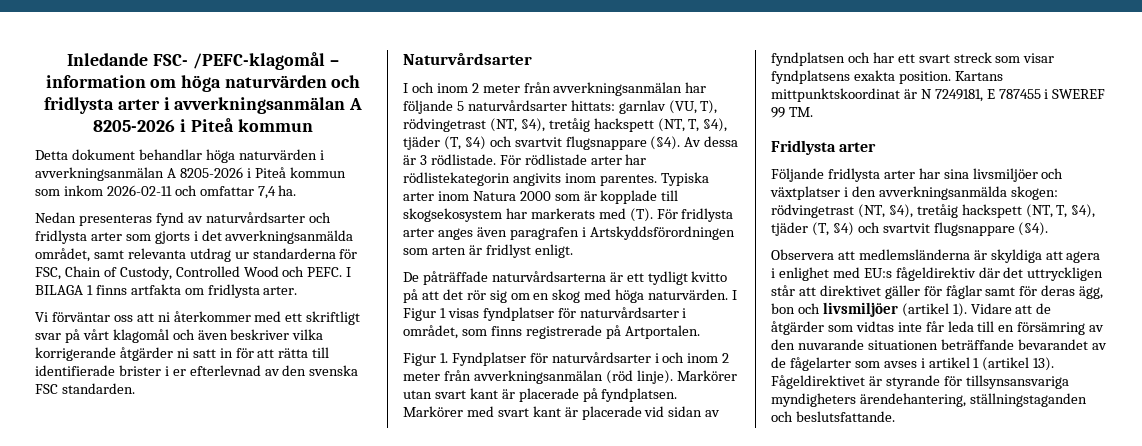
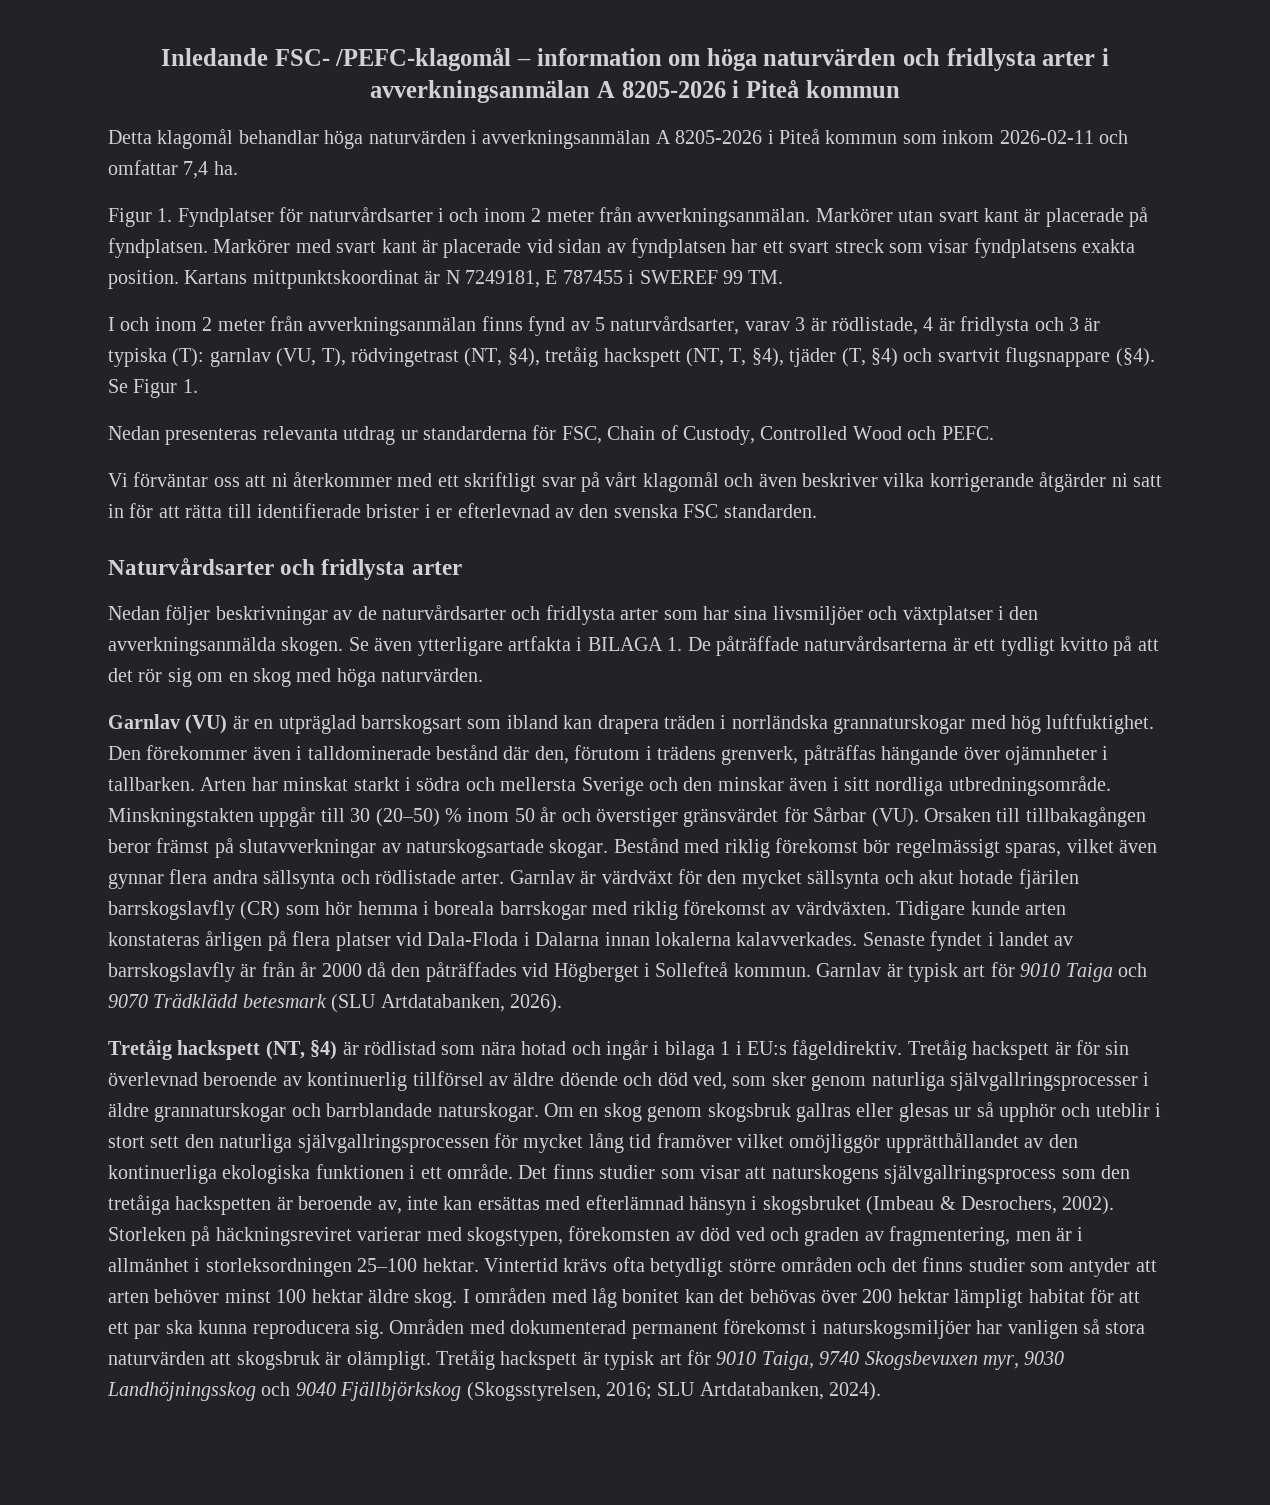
- Detta dokument behandlar höga naturvärden i avverkningsanmälan A 8205-2026 i Piteå kommun som inkom 2026-02-11 och omfattar 7,4 ha.
+ Detta klagomål behandlar höga naturvärden i avverkningsanmälan A 8205-2026 i Piteå kommun som inkom 2026-02-11 och omfattar 7,4 ha.
- Nedan presenteras fynd av naturvårdsarter och fridlysta arter som gjorts i det avverkningsanmälda området, samt relevanta utdrag ur standarderna för FSC, Chain of Custody, Controlled Wood och PEFC. I BILAGA 1 finns artfakta om fridlysta arter.
+ Figur 1. Fyndplatser för naturvårdsarter i och inom 2 meter från avverkningsanmälan. Markörer utan svart kant är placerade på fyndplatsen. Markörer med svart kant är placerade vid sidan av fyndplatsen har ett svart streck som visar fyndplatsens exakta position. Kartans mittpunktskoordinat är N 7249181, E 787455 i SWEREF 99 TM.
+ I och inom 2 meter från avverkningsanmälan finns fynd av 5 naturvårdsarter, varav 3 är rödlistade, 4 är fridlysta och 3 är typiska (T): garnlav (VU, T), rödvingetrast (NT, §4), tretåig hackspett (NT, T, §4), tjäder (T, §4) och svartvit flugsnappare (§4). Se Figur 1.
+ Nedan presenteras relevanta utdrag ur standarderna för FSC, Chain of Custody, Controlled Wood och PEFC.
- Naturvårdsarter
- I och inom 2 meter från avverkningsanmälan har följande 5 naturvårdsarter hittats: garnlav (VU, T), rödvingetrast (NT, §4), tretåig hackspett (NT, T, §4), tjäder (T, §4) och svartvit flugsnappare (§4). Av dessa är 3 rödlistade. För rödlistade arter har rödlistekategorin angivits inom parentes. Typiska arter inom Natura 2000 som är kopplade till skogsekosystem har markerats med (T). För fridlysta arter anges även paragrafen i Artskyddsförordningen som arten är fridlyst enligt.
- De påträffade naturvårdsarterna är ett tydligt kvitto på att det rör sig om en skog med höga naturvärden. I Figur 1 visas fyndplatser för naturvårdsarter i området, som finns registrerade på Artportalen.
- Figur 1. Fyndplatser för naturvårdsarter i och inom 2 meter från avverkningsanmälan (röd linje). Markörer utan svart kant är placerade på fyndplatsen. Markörer med svart kant är placerade vid sidan av fyndplatsen och har ett svart streck som visar fyndplatsens exakta position. Kartans mittpunktskoordinat är N 7249181, E 787455 i SWEREF 99 TM.
- Fridlysta arter
- Följande fridlysta arter har sina livsmiljöer och växtplatser i den avverkningsanmälda skogen: rödvingetrast (NT, §4), tretåig hackspett (NT, T, §4), tjäder (T, §4) och svartvit flugsnappare (§4).
- Observera att medlemsländerna är skyldiga att agera i enlighet med EU:s fågeldirektiv där det uttryckligen står att direktivet gäller för fåglar samt för deras ägg, bon och livsmiljöer (artikel 1). Vidare att de åtgärder som vidtas inte får leda till en försämring av den nuvarande situationen beträffande bevarandet av de fågelarter som avses i artikel 1 (artikel 13). Fågeldirektivet är styrande för tillsynsansvariga myndigheters ärendehantering, ställningstaganden och beslutsfattande.
+ Naturvårdsarter och fridlysta arter
+ Nedan följer beskrivningar av de naturvårdsarter och fridlysta arter som har sina livsmiljöer och växtplatser i den avverkningsanmälda skogen. Se även ytterligare artfakta i BILAGA 1. De påträffade naturvårdsarterna är ett tydligt kvitto på att det rör sig om en skog med höga naturvärden.
+ Garnlav (VU) är en utpräglad barrskogsart som ibland kan drapera träden i norrländska grannaturskogar med hög luftfuktighet. Den förekommer även i talldominerade bestånd där den, förutom i trädens grenverk, påträffas hängande över ojämnheter i tallbarken. Arten har minskat starkt i södra och mellersta Sverige och den minskar även i sitt nordliga utbredningsområde. Minskningstakten uppgår till 30 (20–50) % inom 50 år och överstiger gränsvärdet för Sårbar (VU). Orsaken till tillbakagången beror främst på slutavverkningar av naturskogsartade skogar. Bestånd med riklig förekomst bör regelmässigt sparas, vilket även gynnar flera andra sällsynta och rödlistade arter. Garnlav är värdväxt för den mycket sällsynta och akut hotade fjärilen barrskogslavfly (CR) som hör hemma i boreala barrskogar med riklig förekomst av värdväxten. Tidigare kunde arten konstateras årligen på flera platser vid Dala-Floda i Dalarna innan lokalerna kalavverkades. Senaste fyndet i landet av barrskogslavfly är från år 2000 då den påträffades vid Högberget i Sollefteå kommun. Garnlav är typisk art för 9010 Taiga och 9070 Trädklädd betesmark (SLU Artdatabanken, 2026).
+ Tretåig hackspett (NT, §4) är rödlistad som nära hotad och ingår i bilaga 1 i EU:s fågeldirektiv. Tretåig hackspett är för sin överlevnad beroende av kontinuerlig tillförsel av äldre döende och död ved, som sker genom naturliga självgallringsprocesser i äldre grannaturskogar och barrblandade naturskogar. Om en skog genom skogsbruk gallras eller glesas ur så upphör och uteblir i stort sett den naturliga självgallringsprocessen för mycket lång tid framöver vilket omöjliggör upprätthållandet av den kontinuerliga ekologiska funktionen i ett område. Det finns studier som visar att naturskogens självgallringsprocess som den tretåiga hackspetten är beroende av, inte kan ersättas med efterlämnad hänsyn i skogsbruket (Imbeau & Desrochers, 2002). Storleken på häckningsreviret varierar med skogstypen, förekomsten av död ved och graden av fragmentering, men är i allmänhet i storleksordningen 25–100 hektar. Vintertid krävs ofta betydligt större områden och det finns studier som antyder att arten behöver minst 100 hektar äldre skog. I områden med låg bonitet kan det behövas över 200 hektar lämpligt habitat för att ett par ska kunna reproducera sig. Områden med dokumenterad permanent förekomst i naturskogsmiljöer har vanligen så stora naturvärden att skogsbruk är olämpligt. Tretåig hackspett är typisk art för 9010 Taiga, 9740 Skogsbevuxen myr, 9030 Landhöjningsskog och 9040 Fjällbjörkskog (Skogsstyrelsen, 2016; SLU Artdatabanken, 2024).

